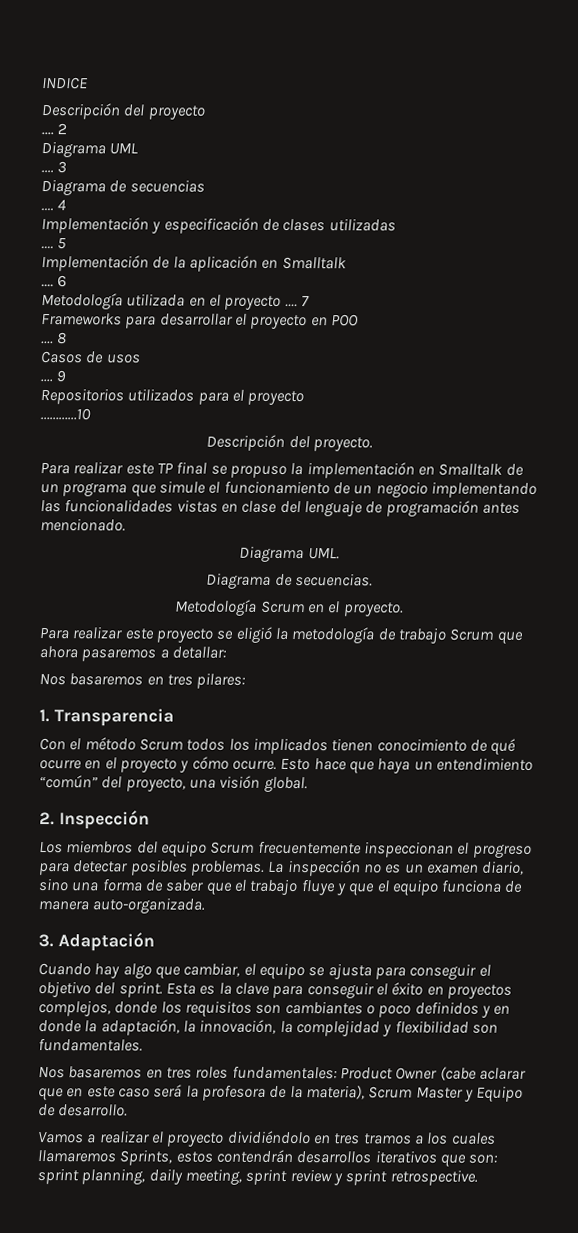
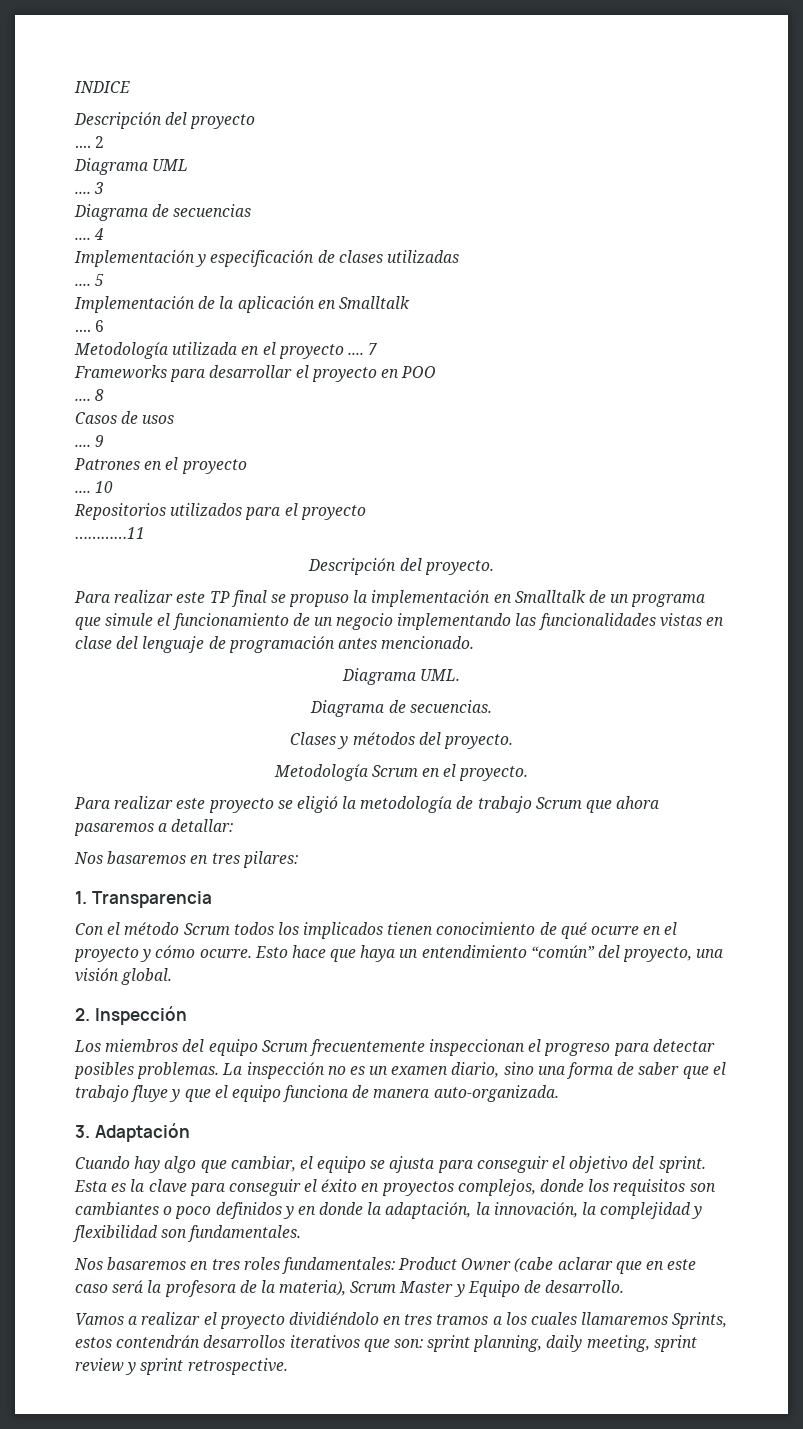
+ Patrones en el proyecto
+ .... 10
- …………10
+ …………11
+ Clases y métodos del proyecto.

